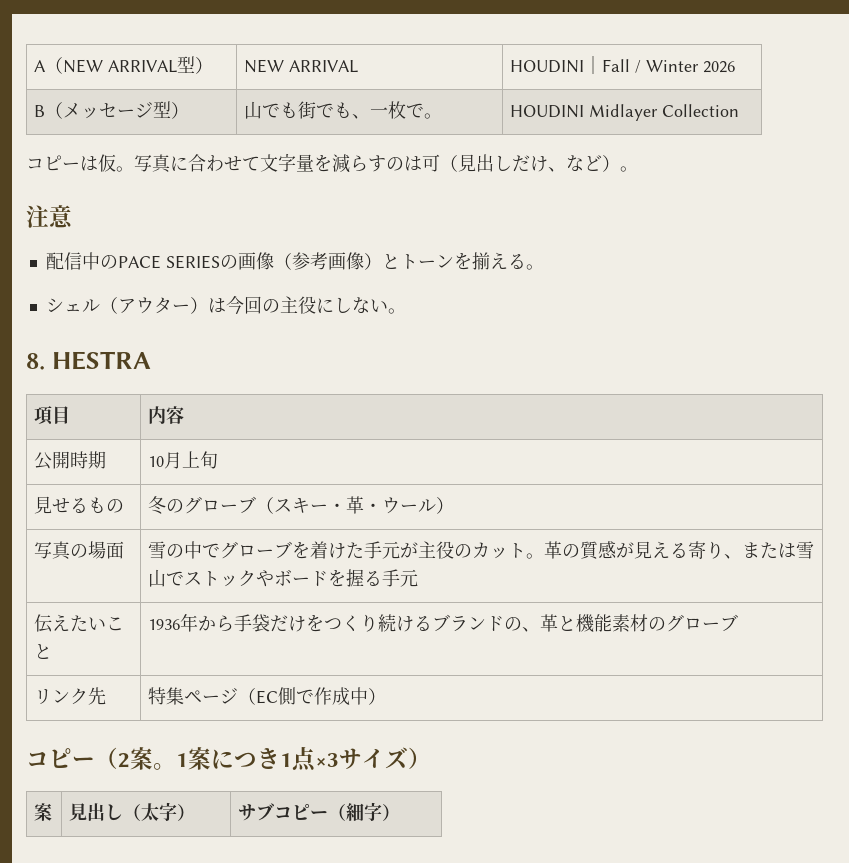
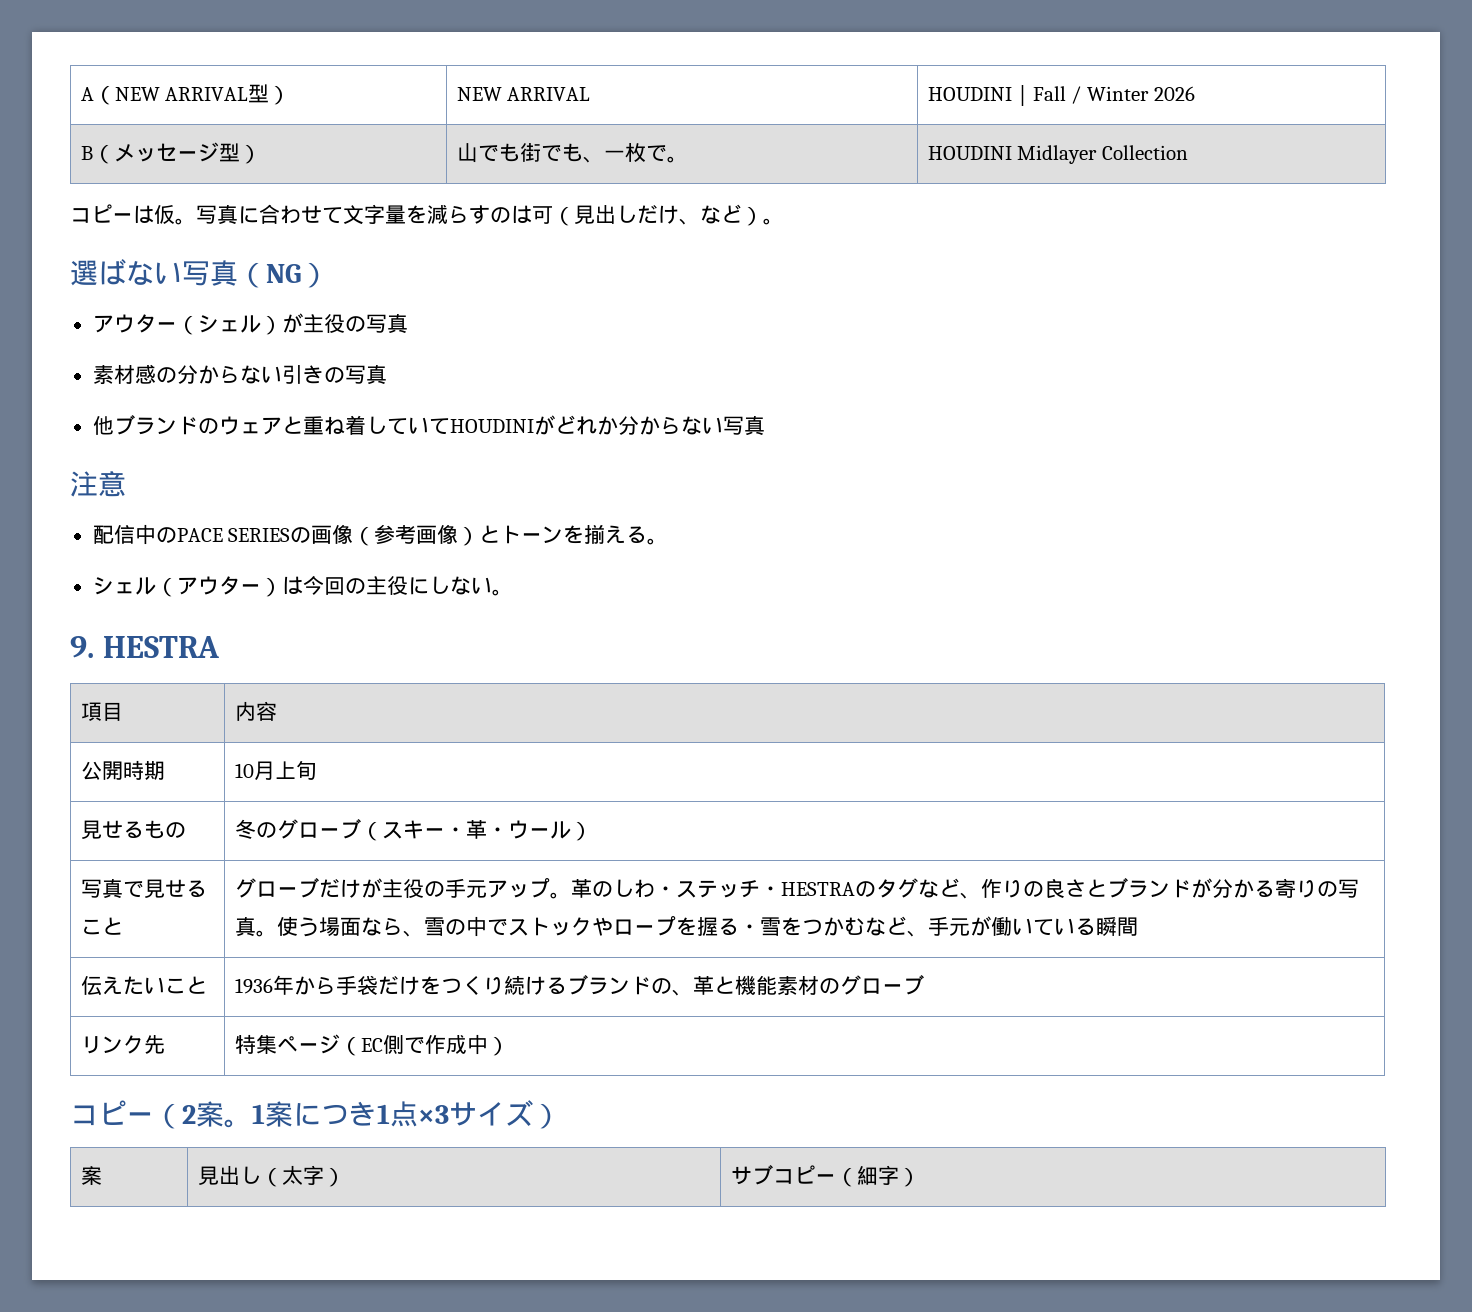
+ 選ばない写真（NG）
+ アウター（シェル）が主役の写真
+ 素材感の分からない引きの写真
+ 他ブランドのウェアと重ね着していてHOUDINIがどれか分からない写真
- 8. HESTRA
+ 9. HESTRA
- 写真の場面 | 雪の中でグローブを着けた手元が主役のカット。革の質感が見える寄り、または雪山でストックやボードを握る手元
+ 写真で見せること | グローブだけが主役の手元アップ。革のしわ・ステッチ・HESTRAのタグなど、作りの良さとブランドが分かる寄りの写真。使う場面なら、雪の中でストックやロープを握る・雪をつかむなど、手元が働いている瞬間

